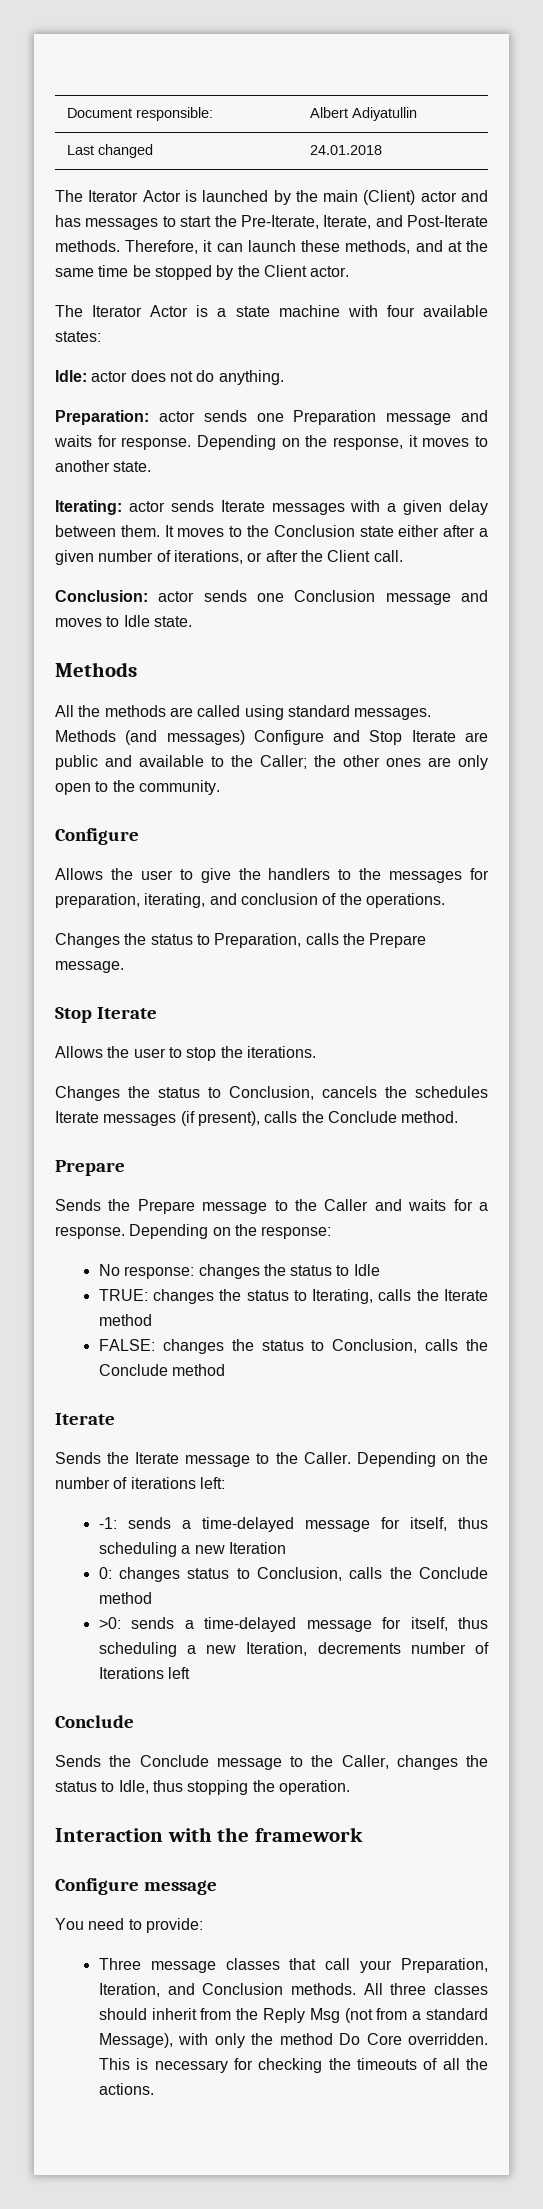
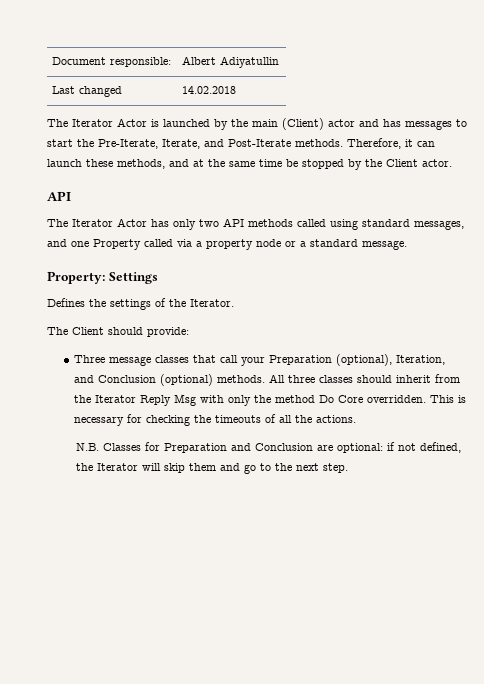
- Last changed | 24.01.2018
+ Last changed | 14.02.2018
  Therefore, it can launch these methods, and at the same time be stopped by the Client actor.
- The Iterator Actor is a state machine with four available states:
- Idle: actor does not do anything.
- Preparation: actor sends one Preparation message and waits for response. Depending on the response, it moves to another state.
- Iterating: actor sends Iterate messages with a given delay between them. It moves to the Conclusion state either after a given number of iterations, or after the Client call.
- Conclusion: actor sends one Conclusion message and moves to Idle state.
- Methods
- All the methods are called using standard messages. Methods (and messages) Configure and Stop Iterate are public and available to the Caller; the other ones are only open to the community.
- Configure
- Allows the user to give the handlers to the messages for preparation, iterating, and conclusion of the operations.
- Changes the status to Preparation, calls the Prepare message.
- Stop Iterate
- Allows the user to stop the iterations.
- Changes the status to Conclusion, cancels the schedules Iterate messages (if present), calls the Conclude method.
- Prepare
- Sends the Prepare message to the Caller and waits for a response. Depending on the response:
- No response: changes the status to Idle
- TRUE: changes the status to Iterating, calls the Iterate method
- FALSE: changes the status to Conclusion, calls the Conclude method
- Iterate
- Sends the Iterate message to the Caller. Depending on the number of iterations left:
- -1: sends a time-delayed message for itself, thus scheduling a new Iteration
- 0: changes status to Conclusion, calls the Conclude method
- >0: sends a time-delayed message for itself, thus scheduling a new Iteration, decrements number of Iterations left
- Conclude
- Sends the Conclude message to the Caller, changes the status to Idle, thus stopping the operation.
- Interaction with the framework
- Configure message
- You need to provide:
+ API
+ The Iterator Actor has only two API methods called using standard messages, and one Property called via a property node or a standard message.
+ Property: Settings
+ Defines the settings of the Iterator.
+ The Client should provide:
- Three message classes that call your Preparation, Iteration, and Conclusion methods.
+ Three message classes that call your Preparation (optional), Iteration, and Conclusion (optional) methods.
- All three classes should inherit from the Reply Msg (not from a standard Message), with only the method Do Core overridden.
+ All three classes should inherit from the Iterator Reply Msg with only the method Do Core overridden.
+ N.B. Classes for Preparation and Conclusion are optional: if not defined, the Iterator will skip them and go to the next step.

